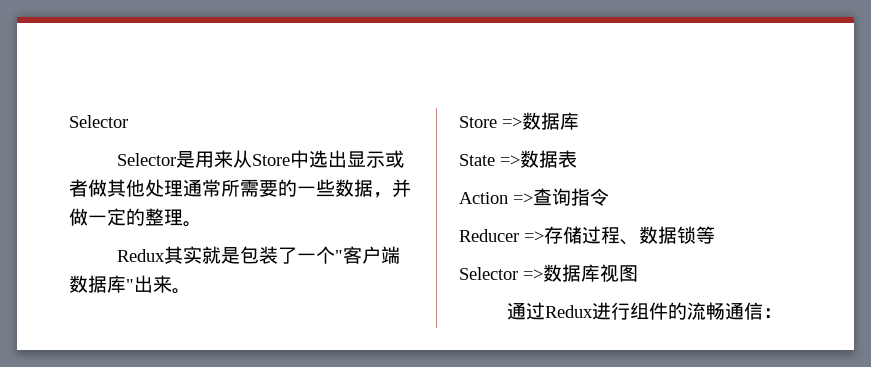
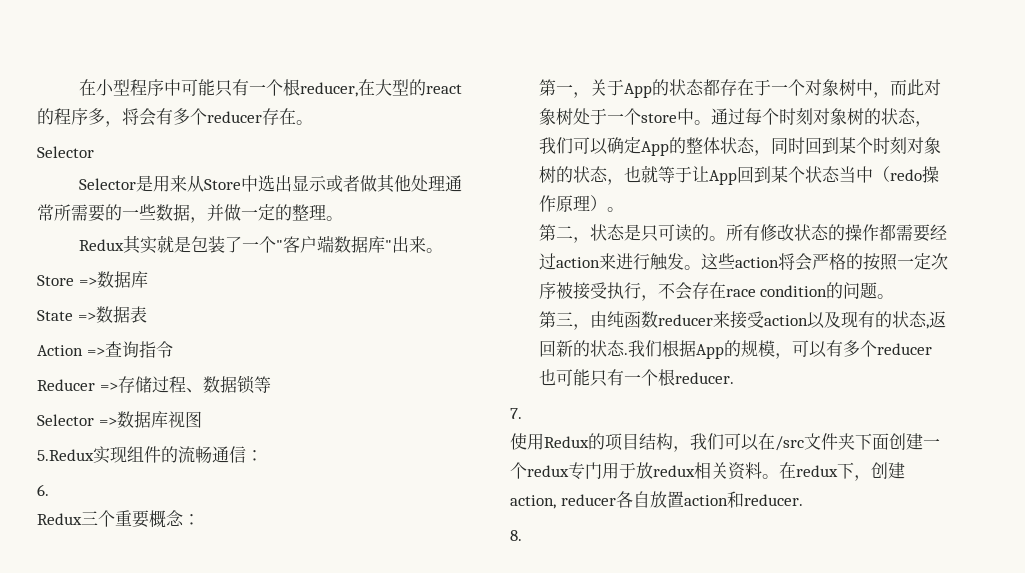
+ 在小型程序中可能只有一个根reducer,在大型的react的程序多，将会有多个reducer存在。
- 通过Redux进行组件的流畅通信：
+ 5.Redux实现组件的流畅通信：
+ 6.
+ Redux三个重要概念：
+ 第一，关于App的状态都存在于一个对象树中，而此对象树处于一个store中。通过每个时刻对象树的状态，我们可以确定App的整体状态，同时回到某个时刻对象树的状态，也就等于让App回到某个状态当中（redo操作原理）。
+ 第二，状态是只可读的。所有修改状态的操作都需要经过action来进行触发。这些action将会严格的按照一定次序被接受执行，不会存在race condition的问题。
+ 第三，由纯函数reducer来接受action以及现有的状态,返回新的状态.我们根据App的规模，可以有多个reducer也可能只有一个根reducer.
+ 7.
+ 使用Redux的项目结构，我们可以在/src文件夹下面创建一个redux专门用于放redux相关资料。在redux下，创建action, reducer各自放置action和reducer.
+ 8.

